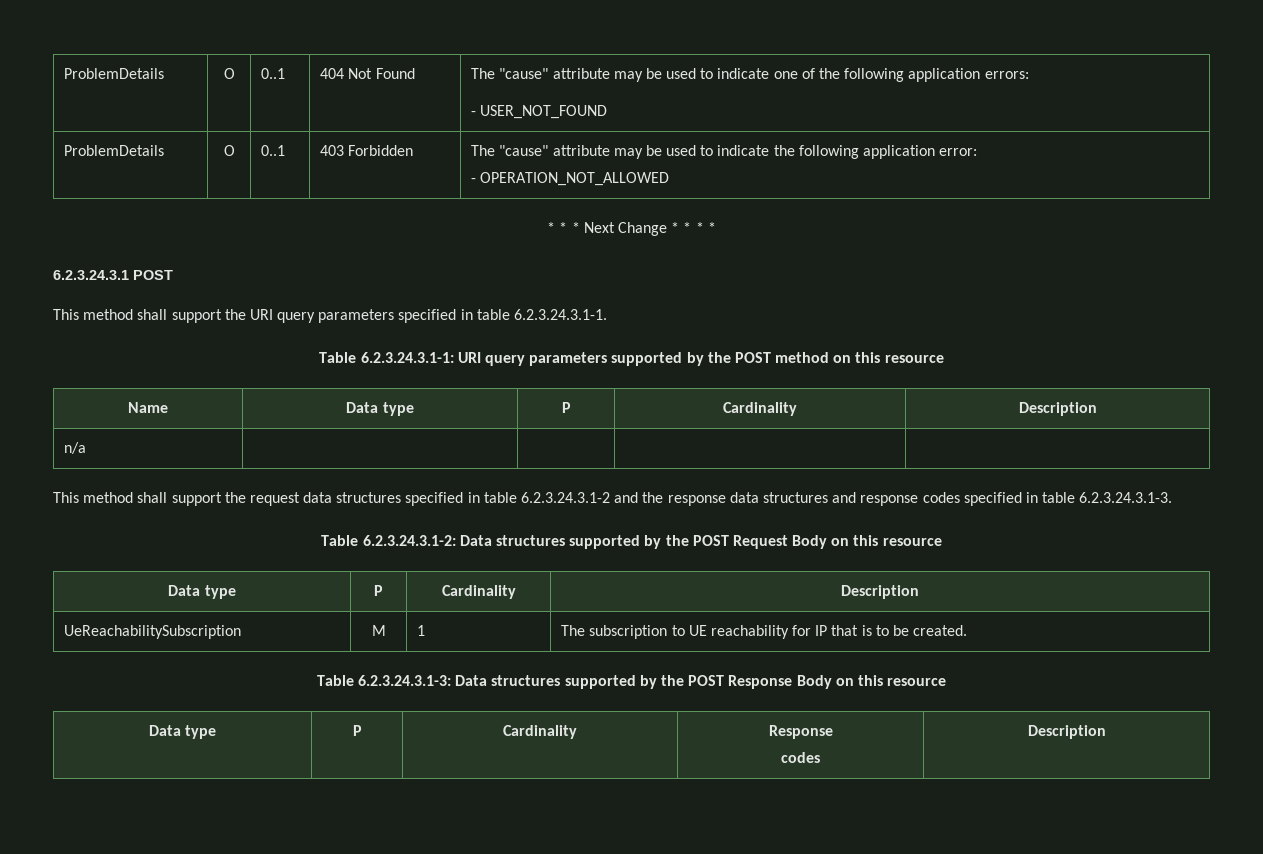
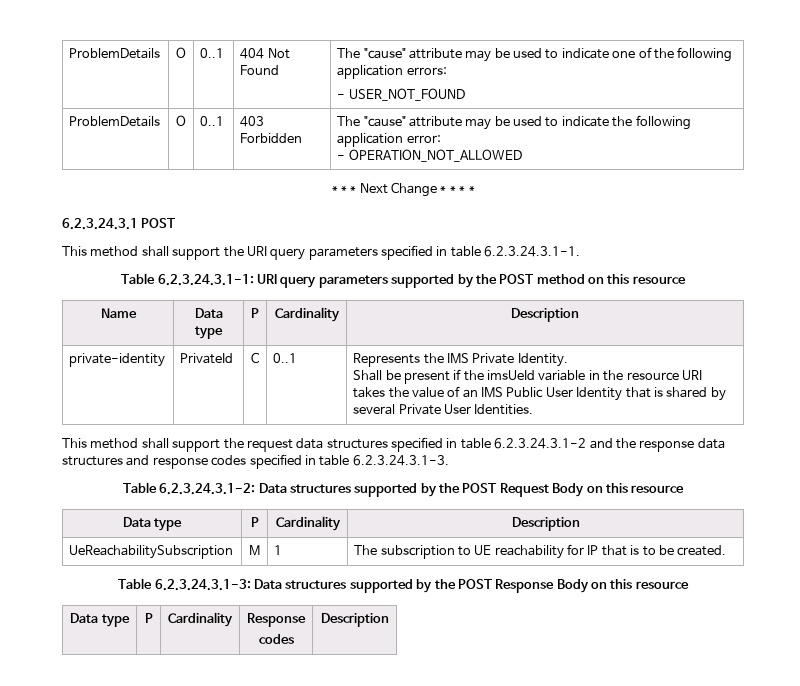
- n/a | | | |
+ private-identity | PrivateId | C | 0..1 | Represents the IMS Private Identity.
+ Shall be present if the imsUeId variable in the resource URI takes the value of an IMS Public User Identity that is shared by several Private User Identities.

